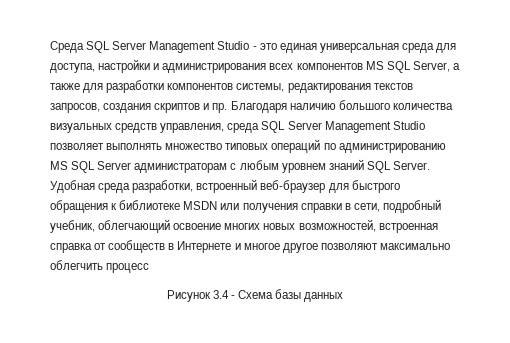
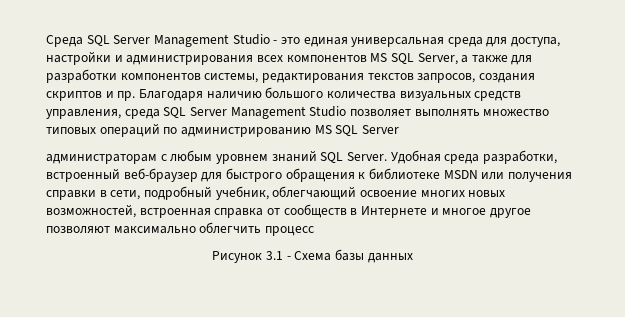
- Благодаря наличию большого количества визуальных средств управления, среда SQL Server Management Studio позволяет выполнять множество типовых операций по администрированию MS SQL Server администраторам с любым уровнем знаний SQL Server.
+ Благодаря наличию большого количества визуальных средств управления, среда SQL Server Management Studio позволяет выполнять множество типовых операций по администрированию MS SQL Server
+ администраторам с любым уровнем знаний SQL Server.
- Рисунок 3.4 - Схема базы данных
+ Рисунок 3.1 - Схема базы данных

